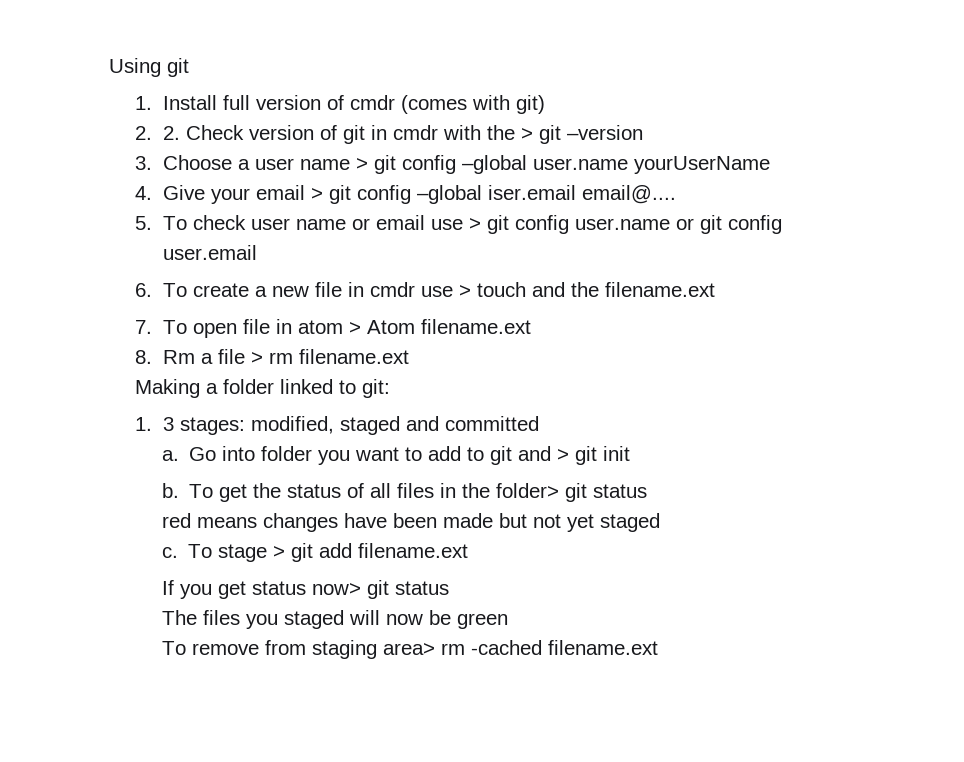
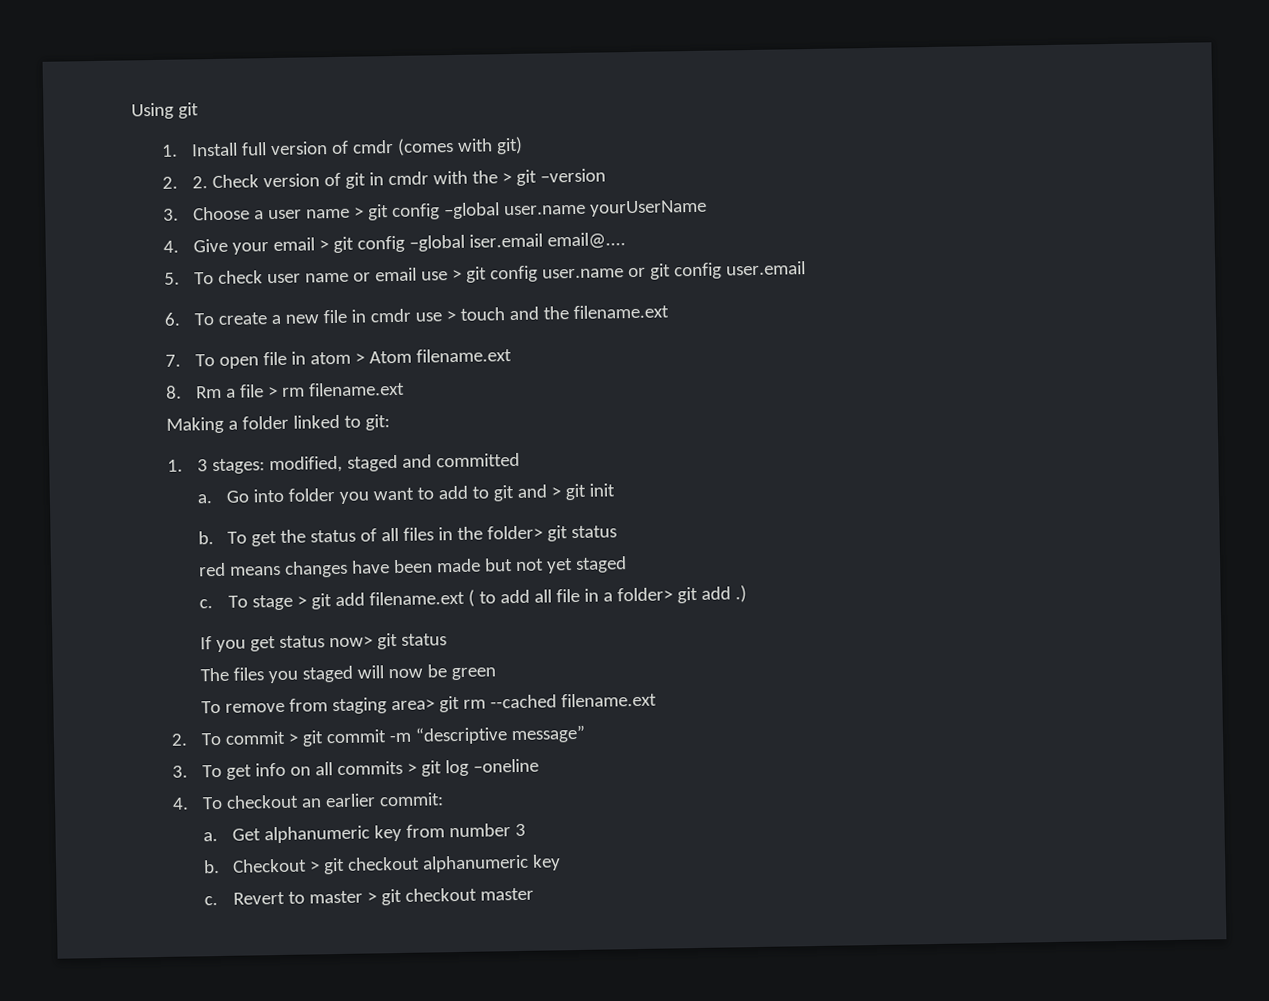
- To stage > git add filename.ext
+ To stage > git add filename.ext ( to add all file in a folder> git add .)
- To remove from staging area> rm -cached filename.ext
+ To remove from staging area> git rm --cached filename.ext
+ 2. To commit > git commit -m “descriptive message”
+ 3. To get info on all commits > git log –oneline
+ 4. To checkout an earlier commit:
+ a. Get alphanumeric key from number 3
+ b. Checkout > git checkout alphanumeric key
+ c. Revert to master > git checkout master

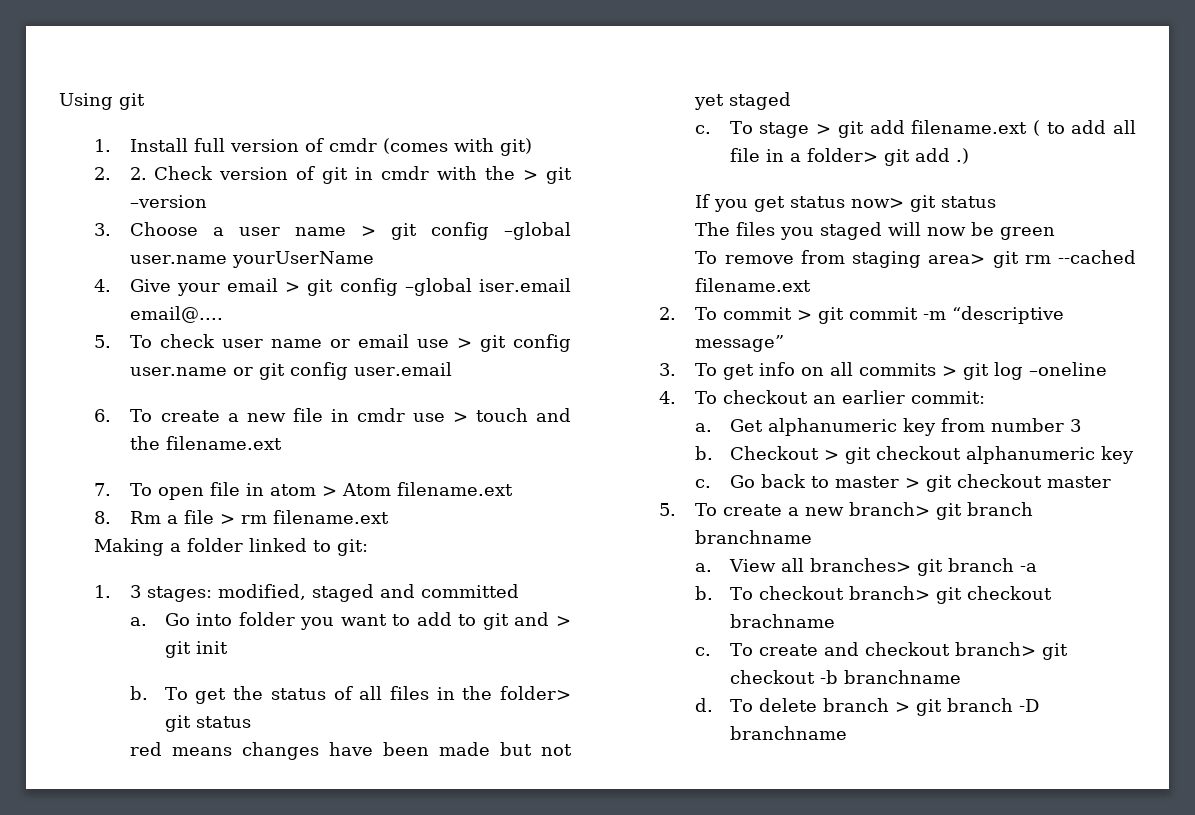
- Revert to master > git checkout master
+ Go back to master > git checkout master
+ 5. To create a new branch> git branch branchname
+ a. View all branches> git branch -a
+ b. To checkout branch> git checkout brachname
+ c. To create and checkout branch> git checkout -b branchname
+ d. To delete branch > git branch -D branchname

